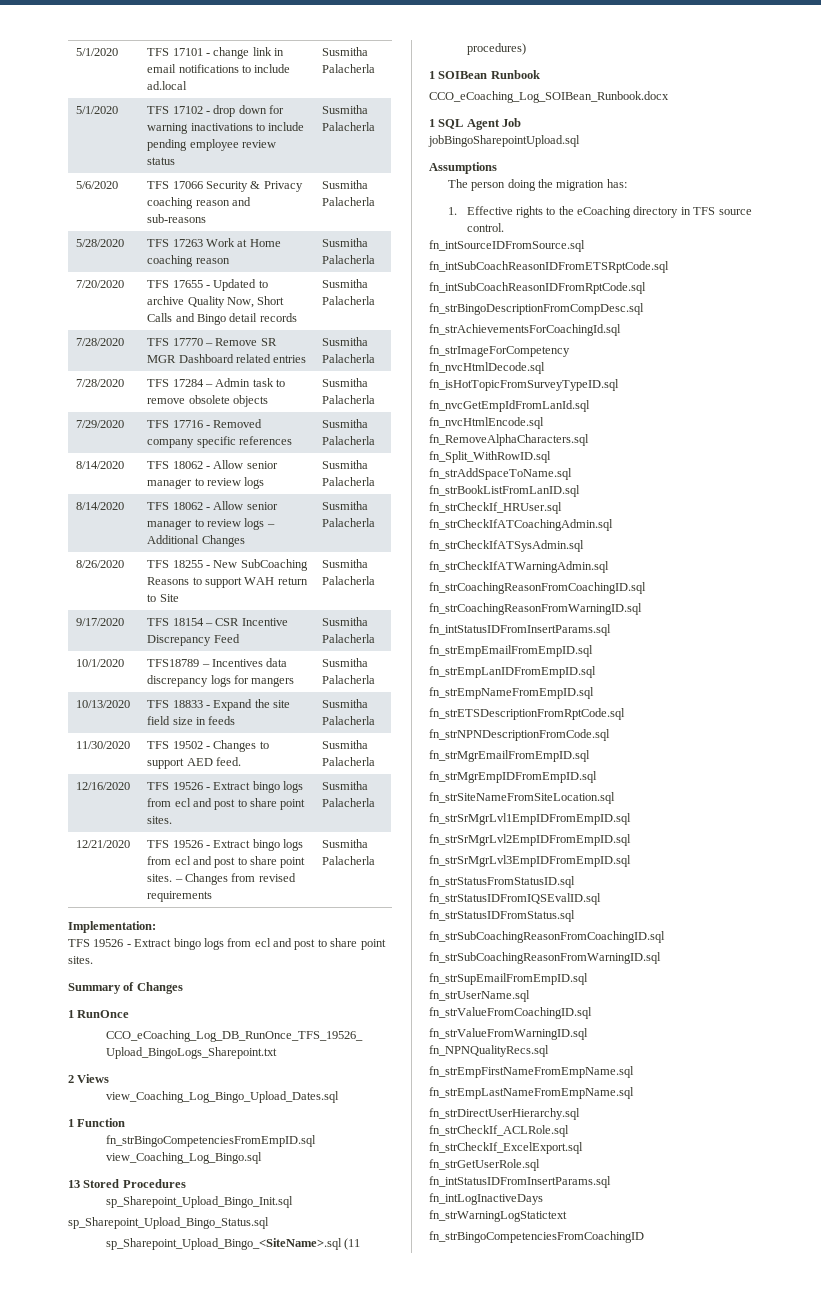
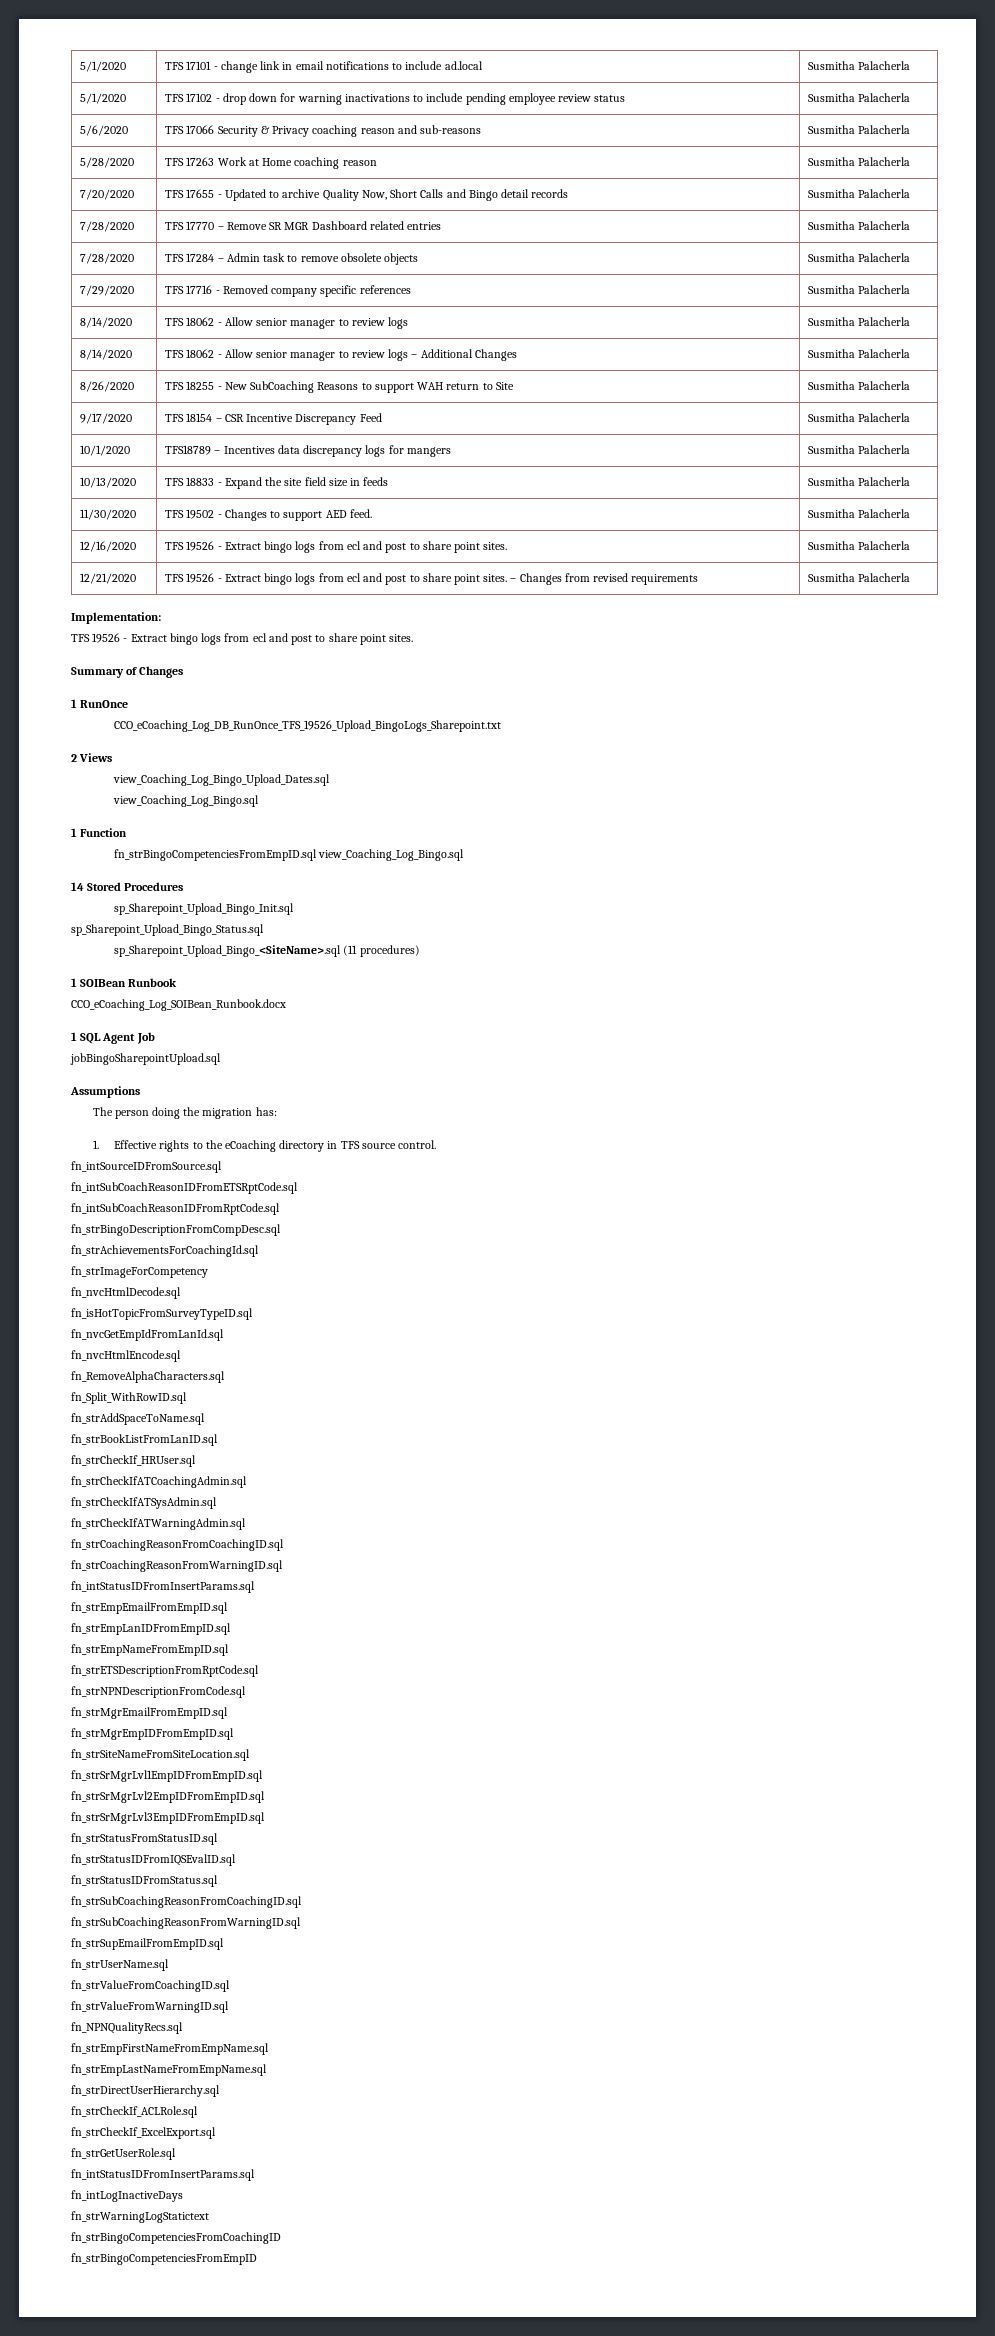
  view_Coaching_Log_Bingo_Upload_Dates.sql
+ view_Coaching_Log_Bingo.sql
- 13 Stored Procedures
+ 14 Stored Procedures
+ fn_strBingoCompetenciesFromEmpID

